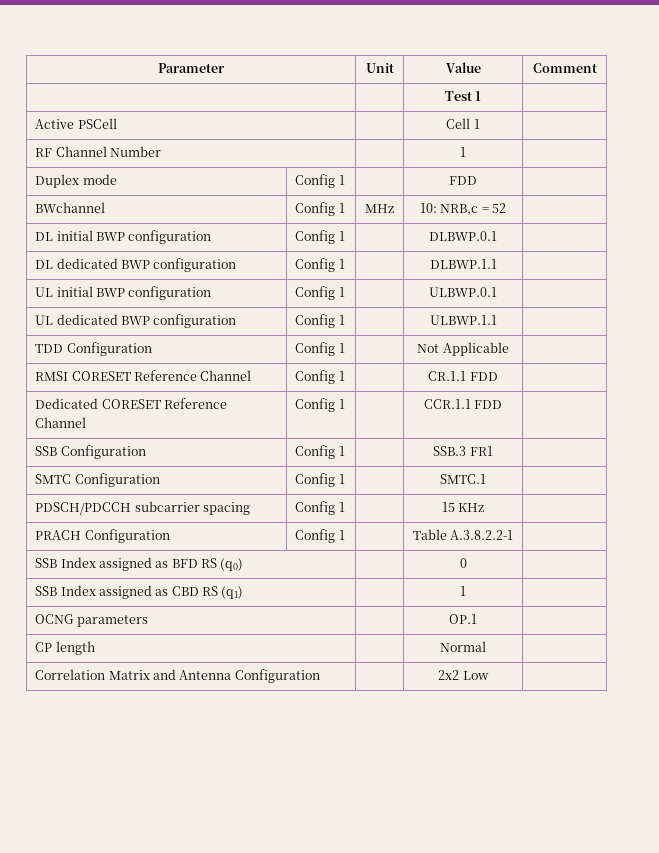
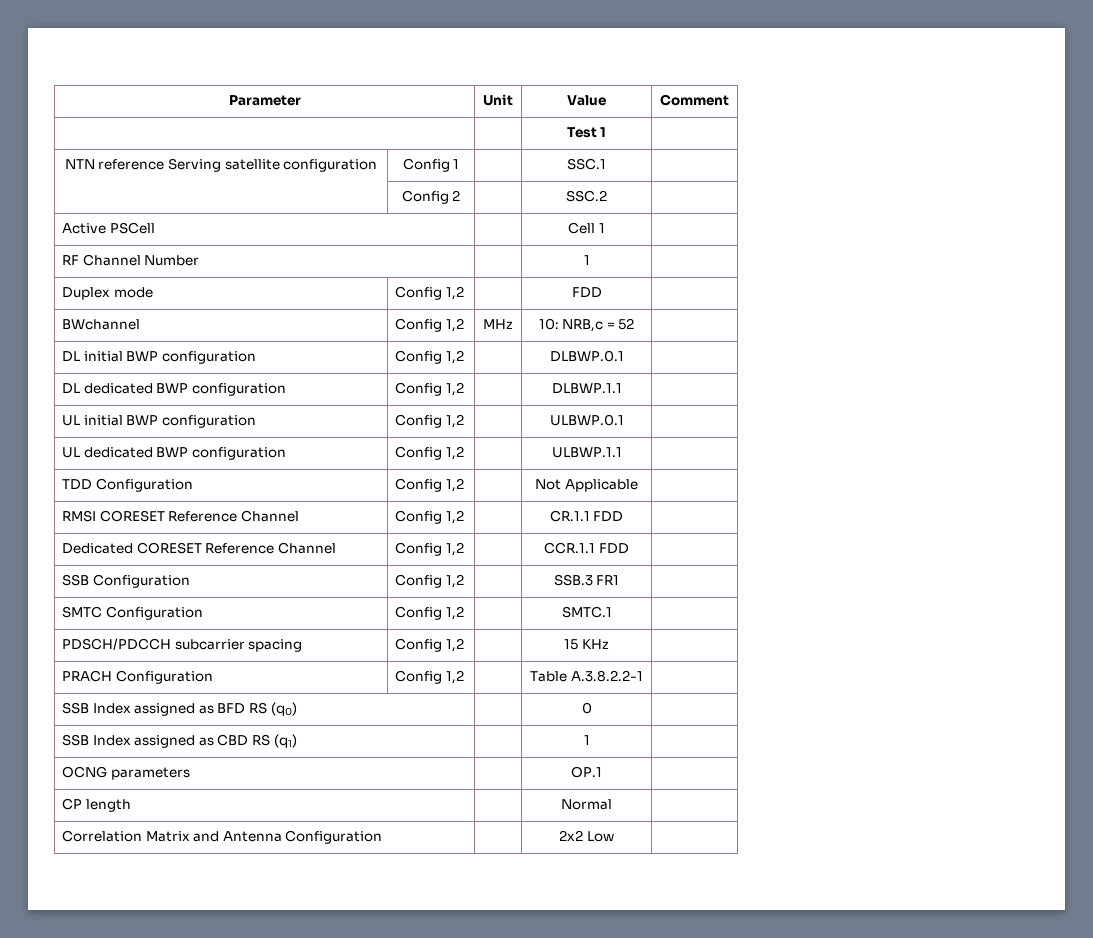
+ NTN reference Serving satellite configuration | Config 1 | | SSC.1 |
+ | Config 2 | | SSC.2 |
- Duplex mode | Config 1 | | FDD |
+ Duplex mode | Config 1,2 | | FDD |
- BWchannel | Config 1 | MHz | 10: NRB,c = 52 |
+ BWchannel | Config 1,2 | MHz | 10: NRB,c = 52 |
- DL initial BWP configuration | Config 1 | | DLBWP.0.1 |
+ DL initial BWP configuration | Config 1,2 | | DLBWP.0.1 |
- DL dedicated BWP configuration | Config 1 | | DLBWP.1.1 |
+ DL dedicated BWP configuration | Config 1,2 | | DLBWP.1.1 |
- UL initial BWP configuration | Config 1 | | ULBWP.0.1 |
+ UL initial BWP configuration | Config 1,2 | | ULBWP.0.1 |
- UL dedicated BWP configuration | Config 1 | | ULBWP.1.1 |
+ UL dedicated BWP configuration | Config 1,2 | | ULBWP.1.1 |
- TDD Configuration | Config 1 | | Not Applicable |
+ TDD Configuration | Config 1,2 | | Not Applicable |
- RMSI CORESET Reference Channel | Config 1 | | CR.1.1 FDD |
+ RMSI CORESET Reference Channel | Config 1,2 | | CR.1.1 FDD |
- Dedicated CORESET Reference Channel | Config 1 | | CCR.1.1 FDD |
+ Dedicated CORESET Reference Channel | Config 1,2 | | CCR.1.1 FDD |
- SSB Configuration | Config 1 | | SSB.3 FR1 |
+ SSB Configuration | Config 1,2 | | SSB.3 FR1 |
- SMTC Configuration | Config 1 | | SMTC.1 |
+ SMTC Configuration | Config 1,2 | | SMTC.1 |
- PDSCH/PDCCH subcarrier spacing | Config 1 | | 15 KHz |
+ PDSCH/PDCCH subcarrier spacing | Config 1,2 | | 15 KHz |
- PRACH Configuration | Config 1 | | Table A.3.8.2.2-1 |
+ PRACH Configuration | Config 1,2 | | Table A.3.8.2.2-1 |

